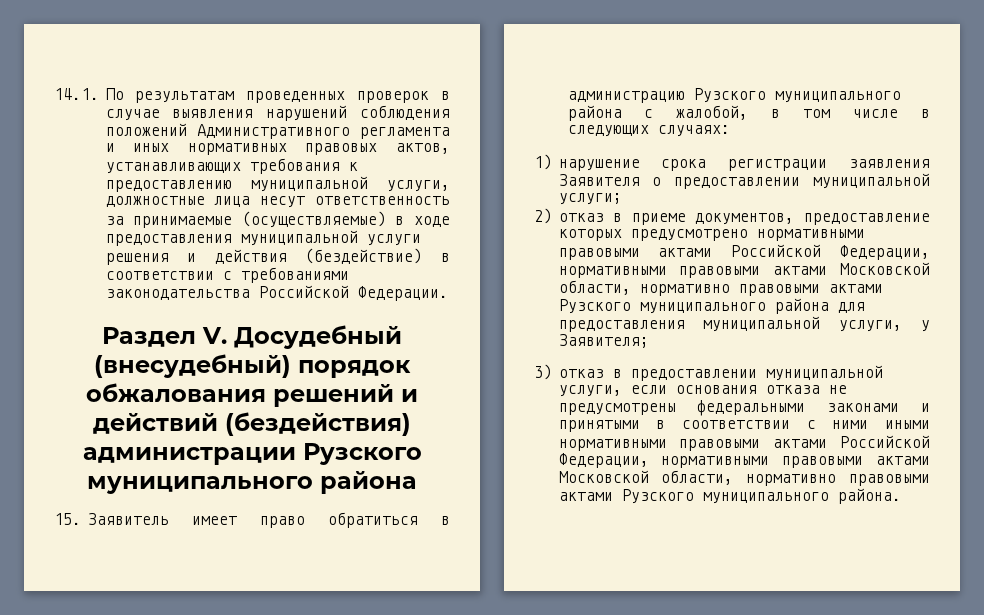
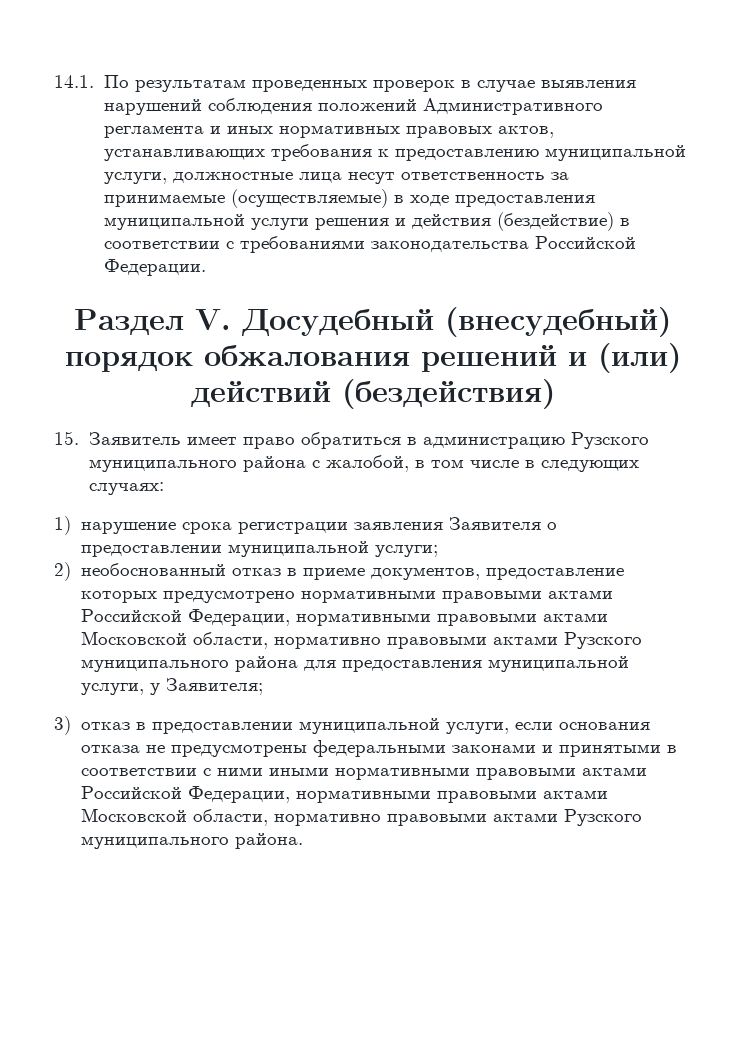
- Раздел V. Досудебный (внесудебный) порядок обжалования решений и действий (бездействия) администрации Рузского муниципального района
+ Раздел V. Досудебный (внесудебный) порядок обжалования решений и (или) действий (бездействия)
- 2) отказ в приеме документов, предоставление которых предусмотрено нормативными правовыми актами Российской Федерации, нормативными правовыми актами Московской области, нормативно правовыми актами Рузского муниципального района для предоставления муниципальной услуги, у Заявителя;
+ 2) необоснованный отказ в приеме документов, предоставление которых предусмотрено нормативными правовыми актами Российской Федерации, нормативными правовыми актами Московской области, нормативно правовыми актами Рузского муниципального района для предоставления муниципальной услуги, у Заявителя;

